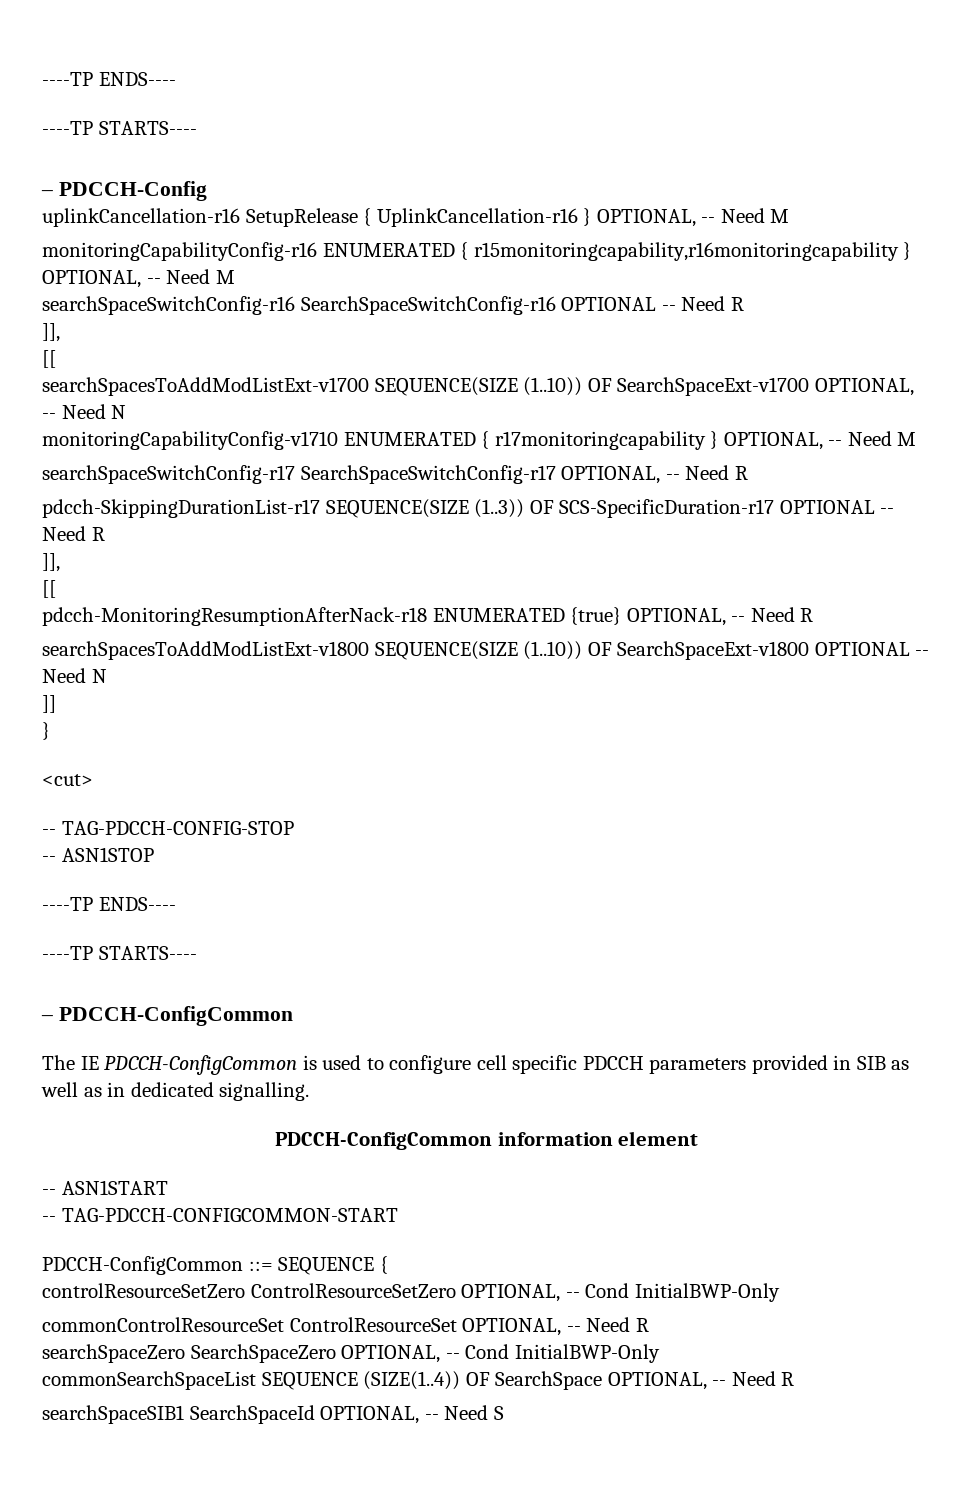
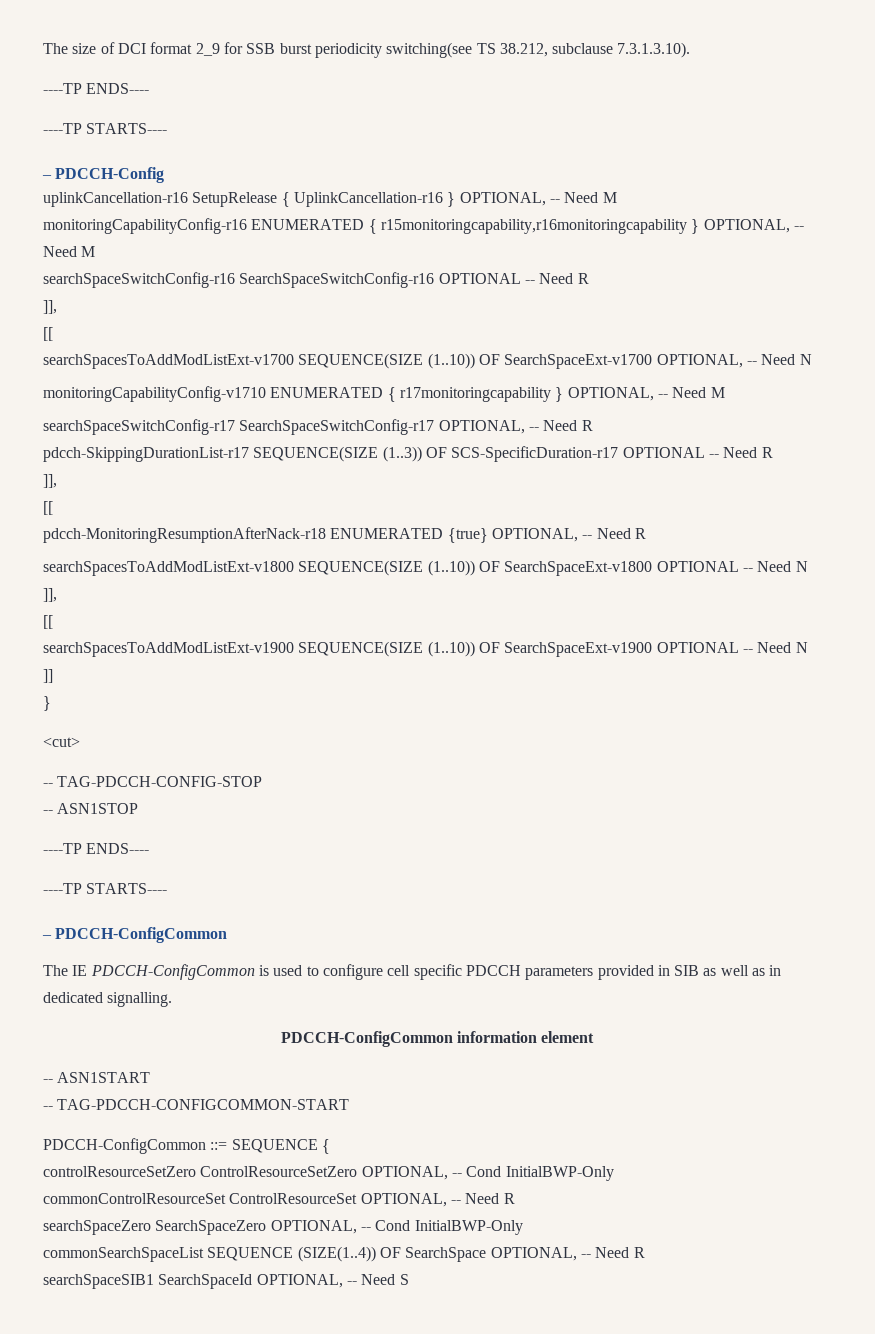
+ The size of DCI format 2_9 for SSB burst periodicity switching(see TS 38.212, subclause 7.3.1.3.10).
  searchSpacesToAddModListExt-v1800 SEQUENCE(SIZE (1..10)) OF SearchSpaceExt-v1800 OPTIONAL -- Need N
+ ]],
+ [[
+ searchSpacesToAddModListExt-v1900 SEQUENCE(SIZE (1..10)) OF SearchSpaceExt-v1900 OPTIONAL -- Need N

